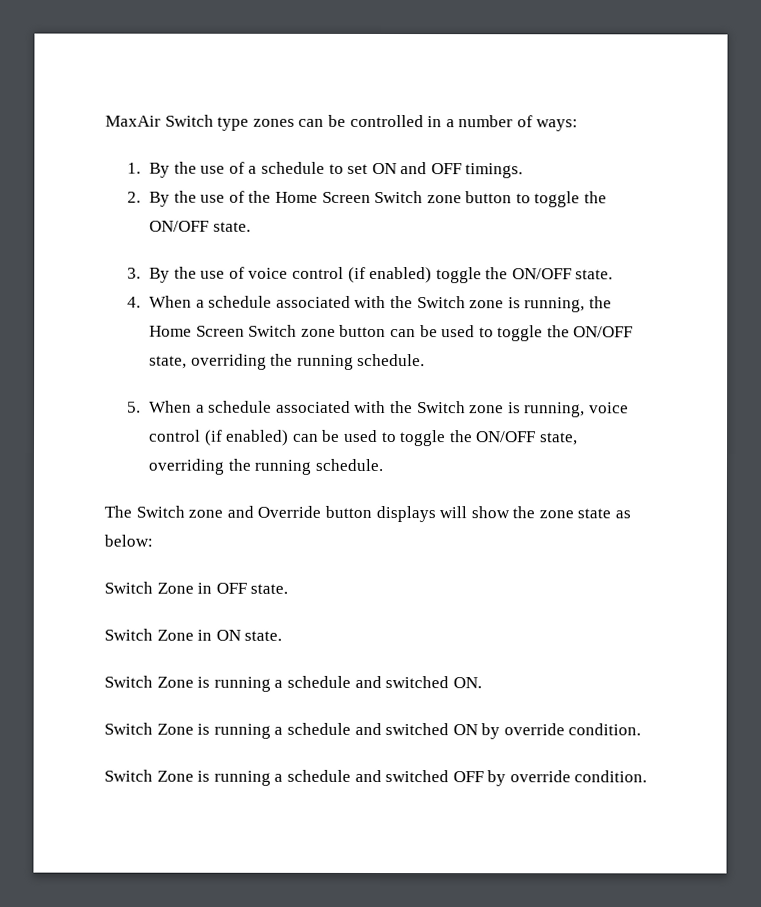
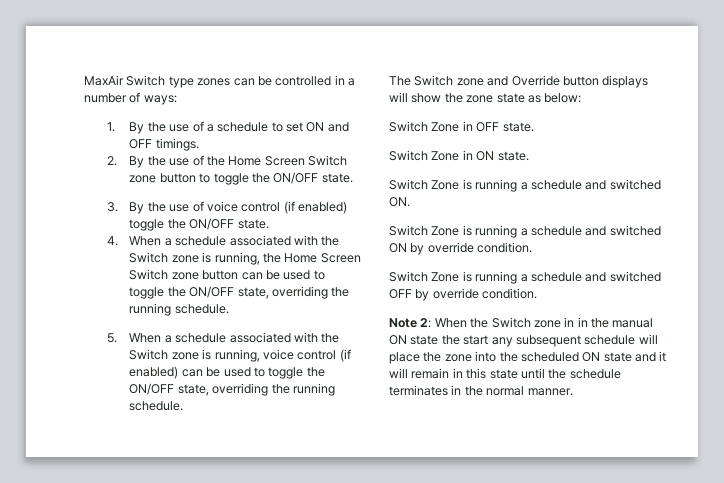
+ Note 2: When the Switch zone in in the manual ON state the start any subsequent schedule will place the zone into the scheduled ON state and it will remain in this state until the schedule terminates in the normal manner.

